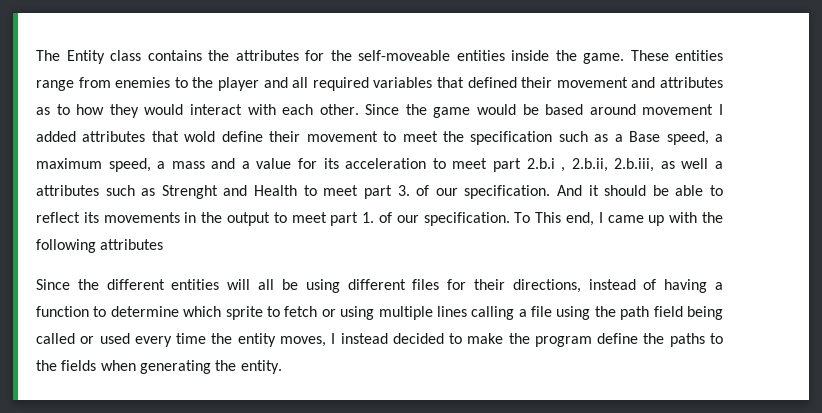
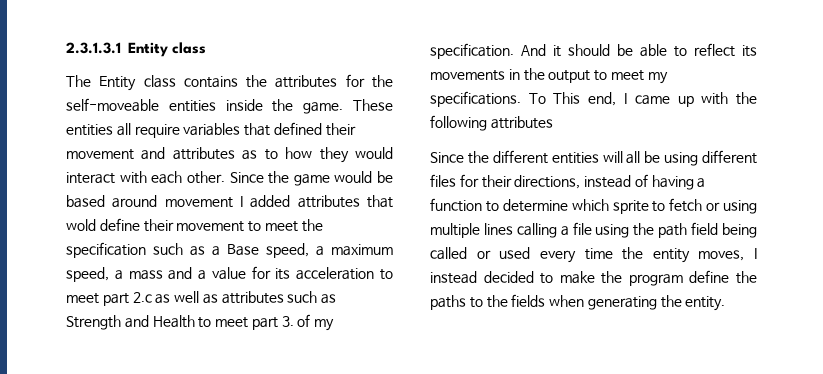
+ 2.3.1.3.1 Entity class
- These entities range from enemies to the player and all required variables that defined their movement and attributes as to how they would interact with each other.
+ These entities all require variables that defined their movement and attributes as to how they would interact with each other.
- Since the game would be based around movement I added attributes that wold define their movement to meet the specification such as a Base speed, a maximum speed, a mass and a value for its acceleration to meet part 2.b.i , 2.b.ii, 2.b.iii, as well a attributes such as Strenght and Health to meet part 3. of our specification.
+ Since the game would be based around movement I added attributes that wold define their movement to meet the specification such as a Base speed, a maximum speed, a mass and a value for its acceleration to meet part 2.c as well as attributes such as Strength and Health to meet part 3. of my specification.
- And it should be able to reflect its movements in the output to meet part 1. of our specification.
+ And it should be able to reflect its movements in the output to meet my specifications.

